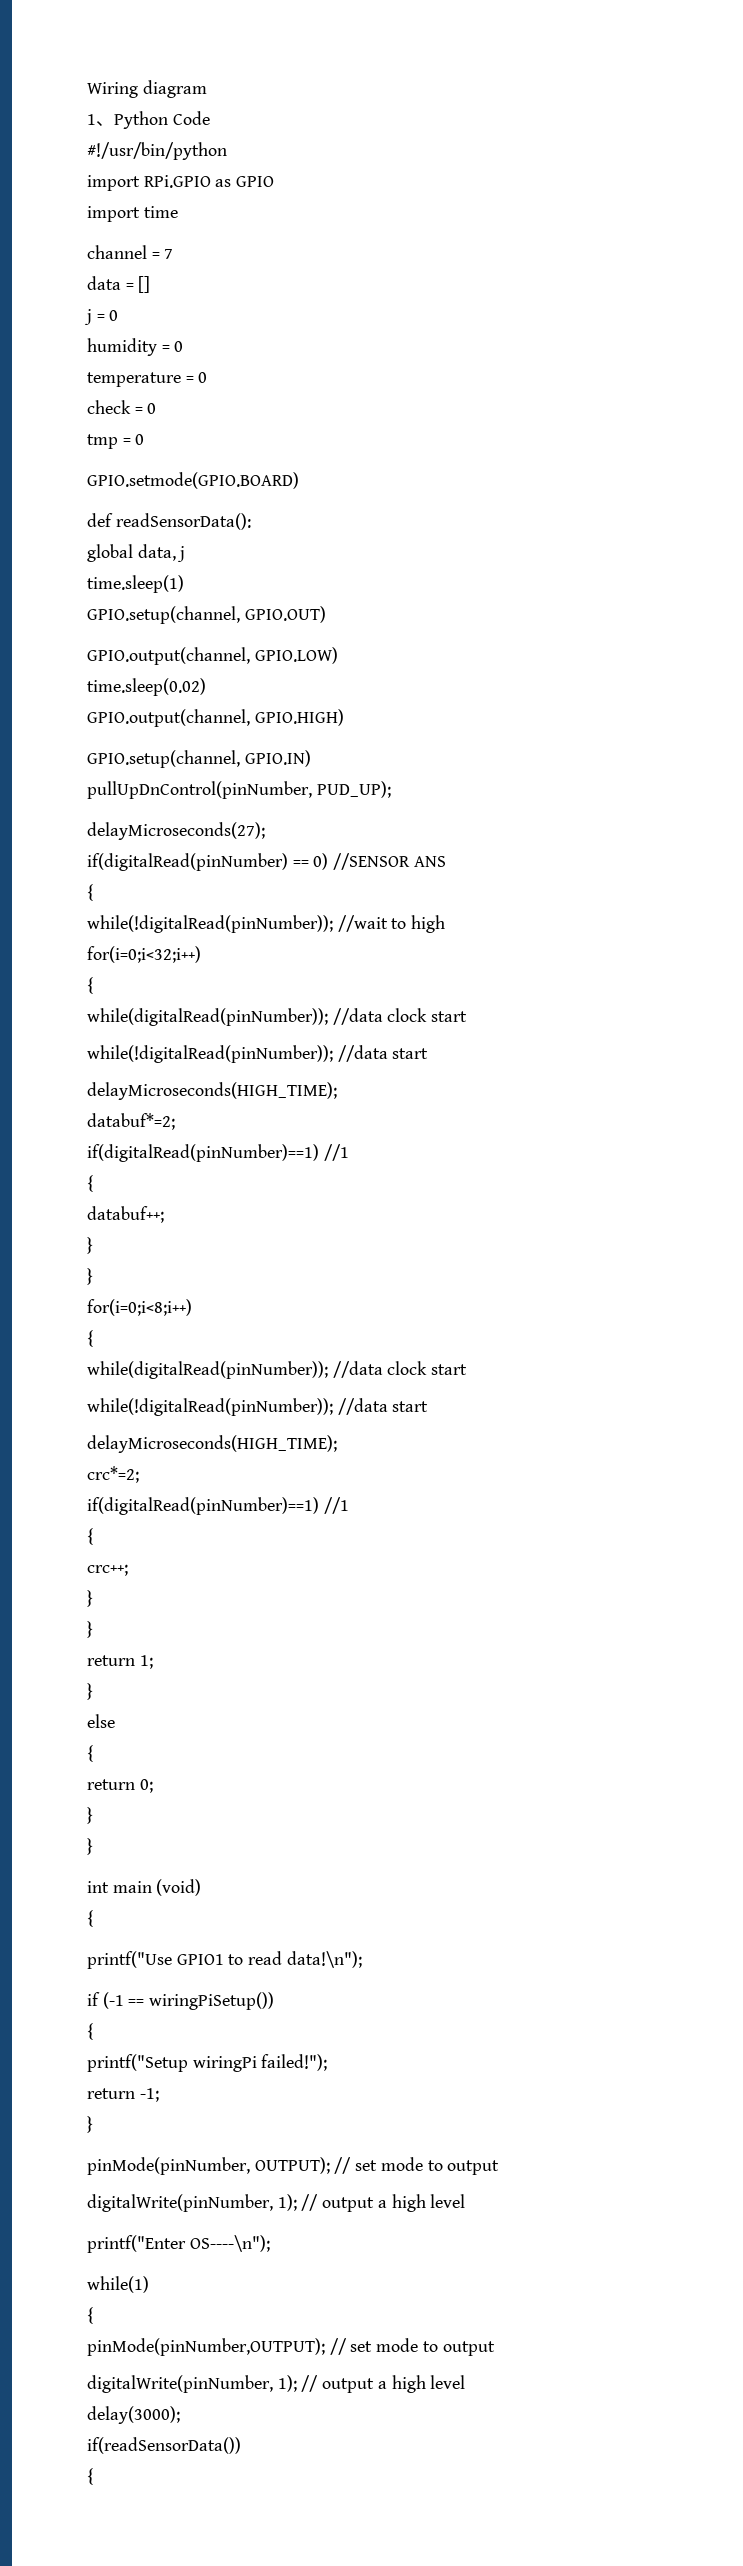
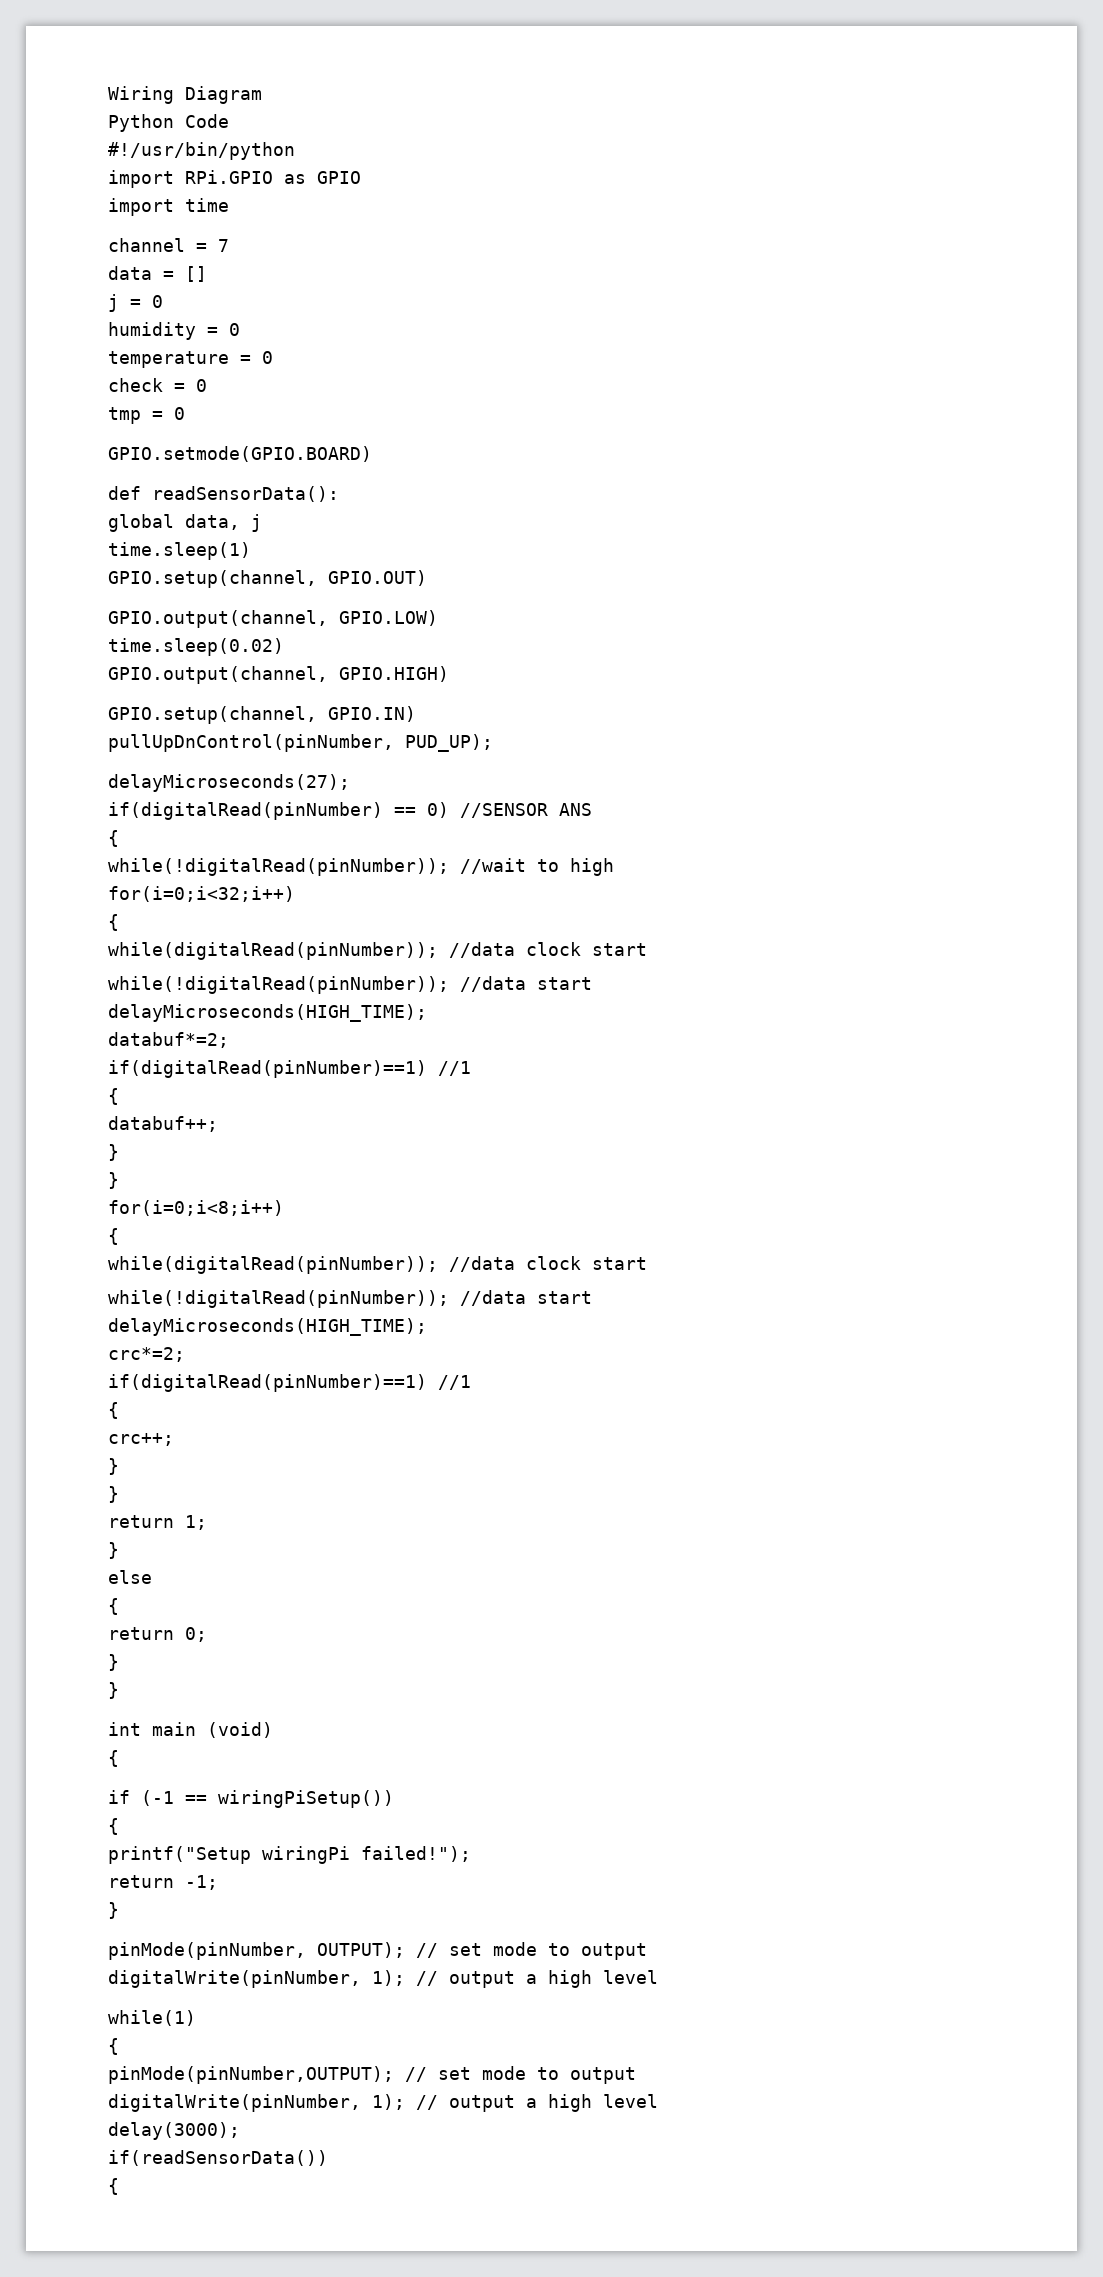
- Wiring diagram
- 1、Python Code
+ Wiring Diagram
+ Python Code
- printf("Use GPIO1 to read data!\n");
- printf("Enter OS----\n");

